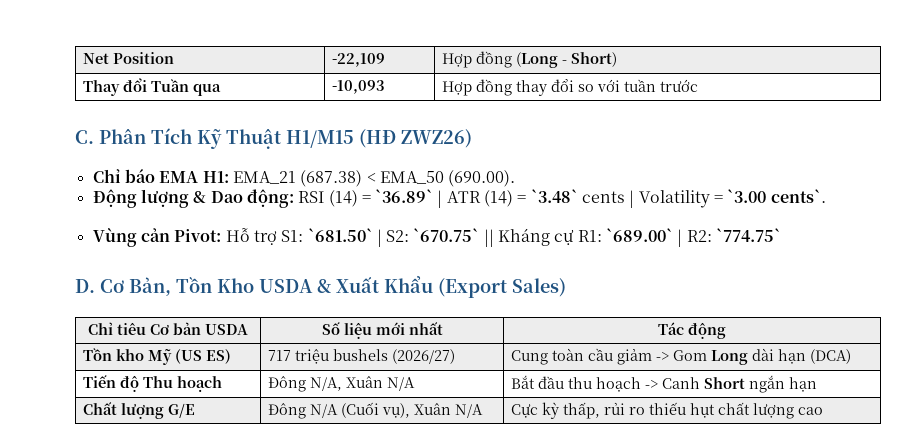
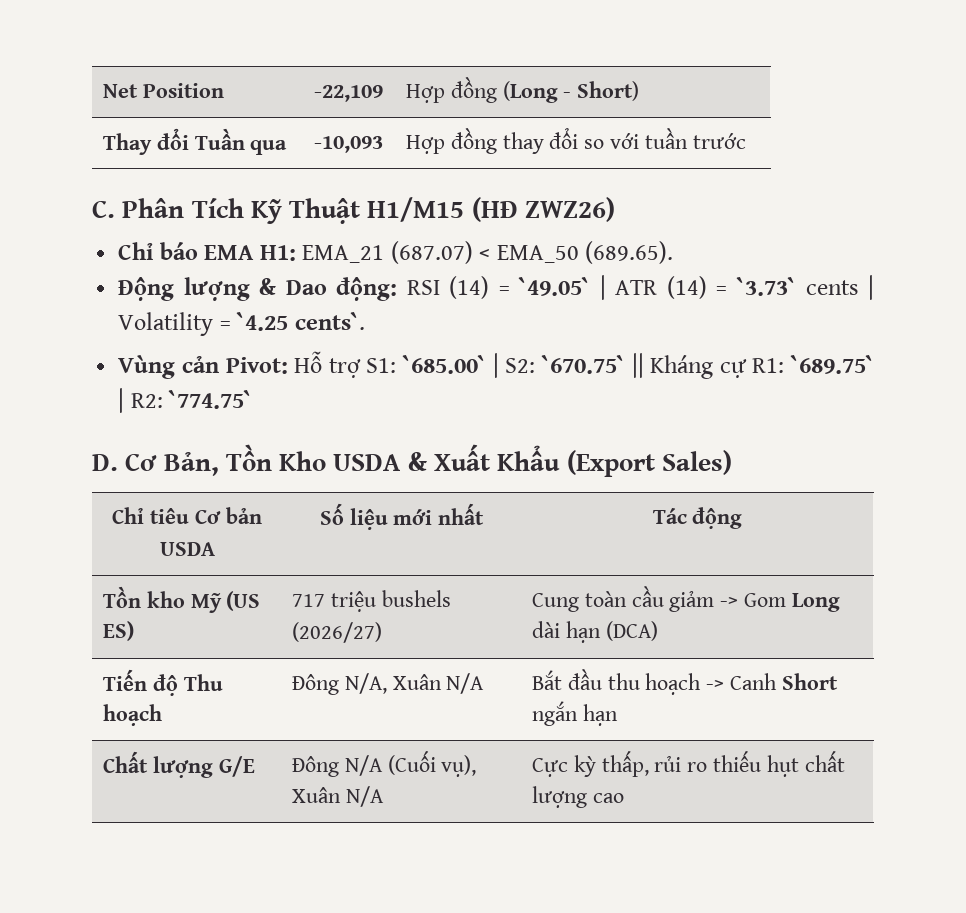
- Chỉ báo EMA H1: EMA_21 (687.38) < EMA_50 (690.00).
+ Chỉ báo EMA H1: EMA_21 (687.07) < EMA_50 (689.65).
- Động lượng & Dao động: RSI (14) = `36.89` | ATR (14) = `3.48` cents | Volatility = `3.00 cents`.
+ Động lượng & Dao động: RSI (14) = `49.05` | ATR (14) = `3.73` cents | Volatility = `4.25 cents`.
- Vùng cản Pivot: Hỗ trợ S1: `681.50` | S2: `670.75` || Kháng cự R1: `689.00` | R2: `774.75`
+ Vùng cản Pivot: Hỗ trợ S1: `685.00` | S2: `670.75` || Kháng cự R1: `689.75` | R2: `774.75`

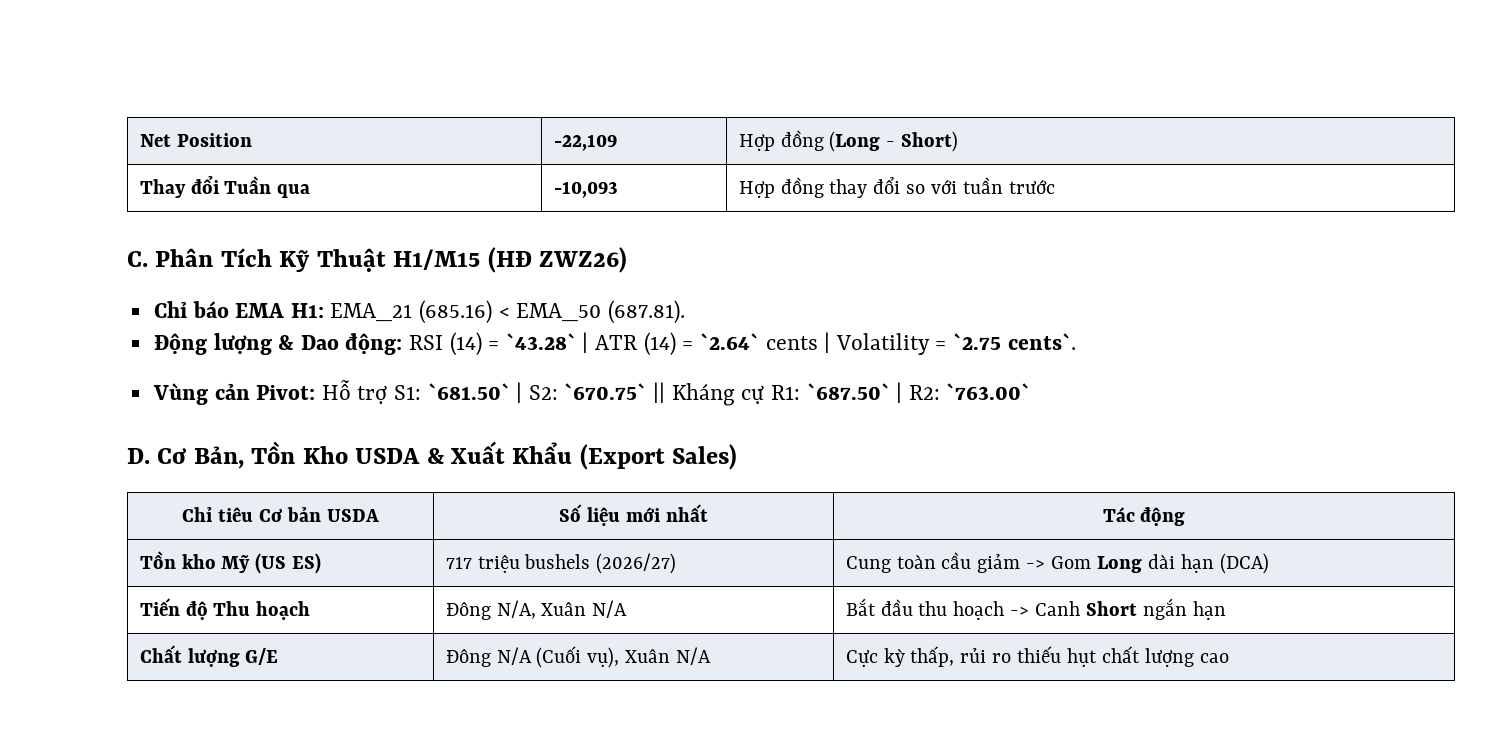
- Chỉ báo EMA H1: EMA_21 (687.07) < EMA_50 (689.65).
+ Chỉ báo EMA H1: EMA_21 (685.16) < EMA_50 (687.81).
- Động lượng & Dao động: RSI (14) = `49.05` | ATR (14) = `3.73` cents | Volatility = `4.25 cents`.
+ Động lượng & Dao động: RSI (14) = `43.28` | ATR (14) = `2.64` cents | Volatility = `2.75 cents`.
- Vùng cản Pivot: Hỗ trợ S1: `685.00` | S2: `670.75` || Kháng cự R1: `689.75` | R2: `774.75`
+ Vùng cản Pivot: Hỗ trợ S1: `681.50` | S2: `670.75` || Kháng cự R1: `687.50` | R2: `763.00`

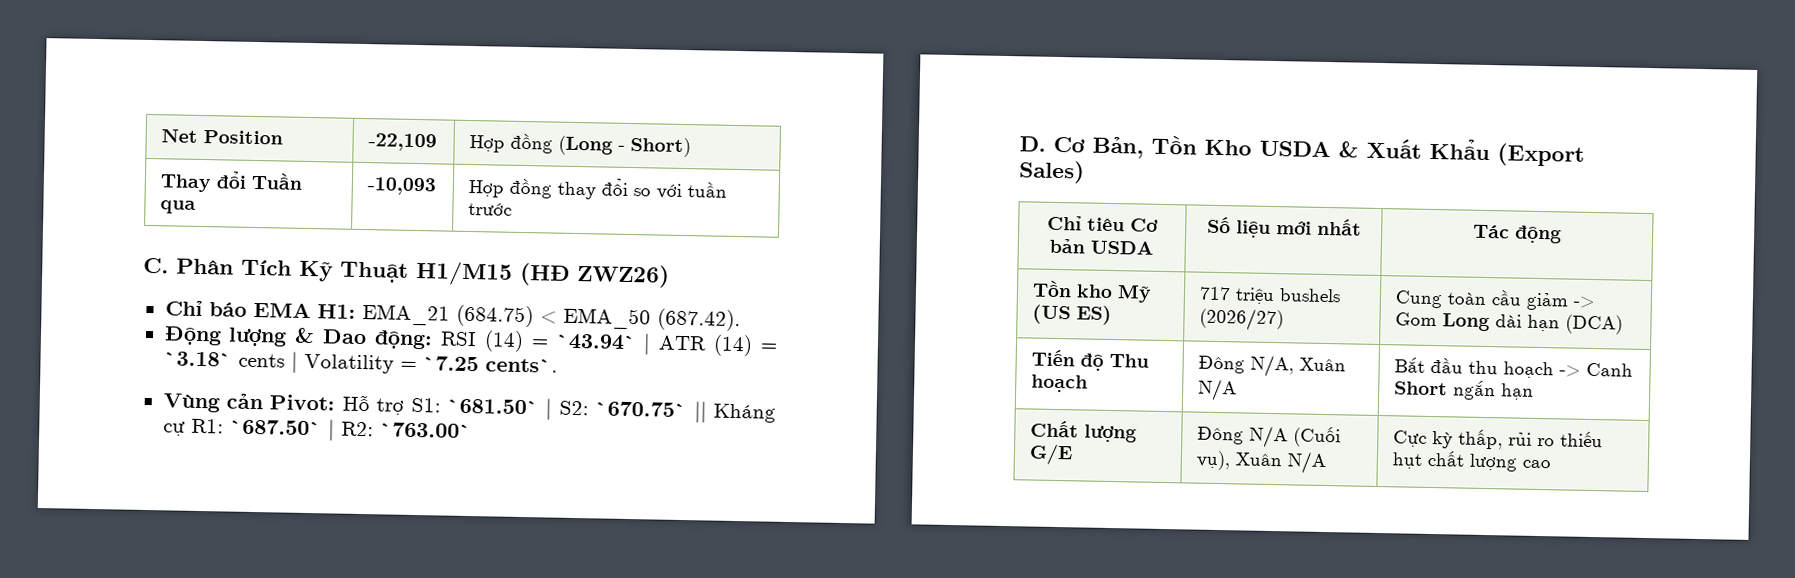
- Chỉ báo EMA H1: EMA_21 (685.16) < EMA_50 (687.81).
+ Chỉ báo EMA H1: EMA_21 (684.75) < EMA_50 (687.42).
- Động lượng & Dao động: RSI (14) = `43.28` | ATR (14) = `2.64` cents | Volatility = `2.75 cents`.
+ Động lượng & Dao động: RSI (14) = `43.94` | ATR (14) = `3.18` cents | Volatility = `7.25 cents`.

